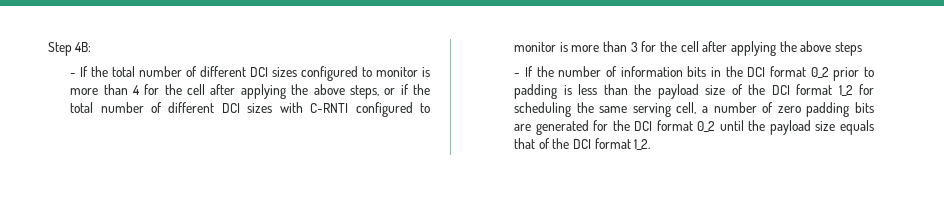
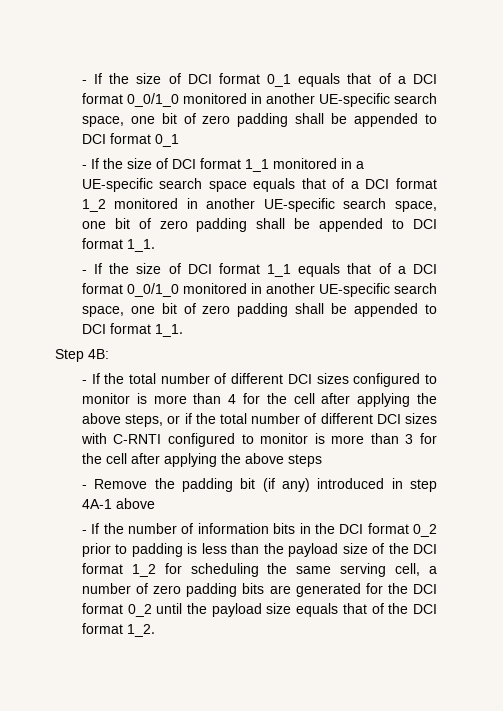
+ - If the size of DCI format 0_1 equals that of a DCI format 0_0/1_0 monitored in another UE-specific search space, one bit of zero padding shall be appended to DCI format 0_1
+ - If the size of DCI format 1_1 monitored in a UE-specific search space equals that of a DCI format 1_2 monitored in another UE-specific search space, one bit of zero padding shall be appended to DCI format 1_1.
+ - If the size of DCI format 1_1 equals that of a DCI format 0_0/1_0 monitored in another UE-specific search space, one bit of zero padding shall be appended to DCI format 1_1.
+ - Remove the padding bit (if any) introduced in step 4A-1 above

